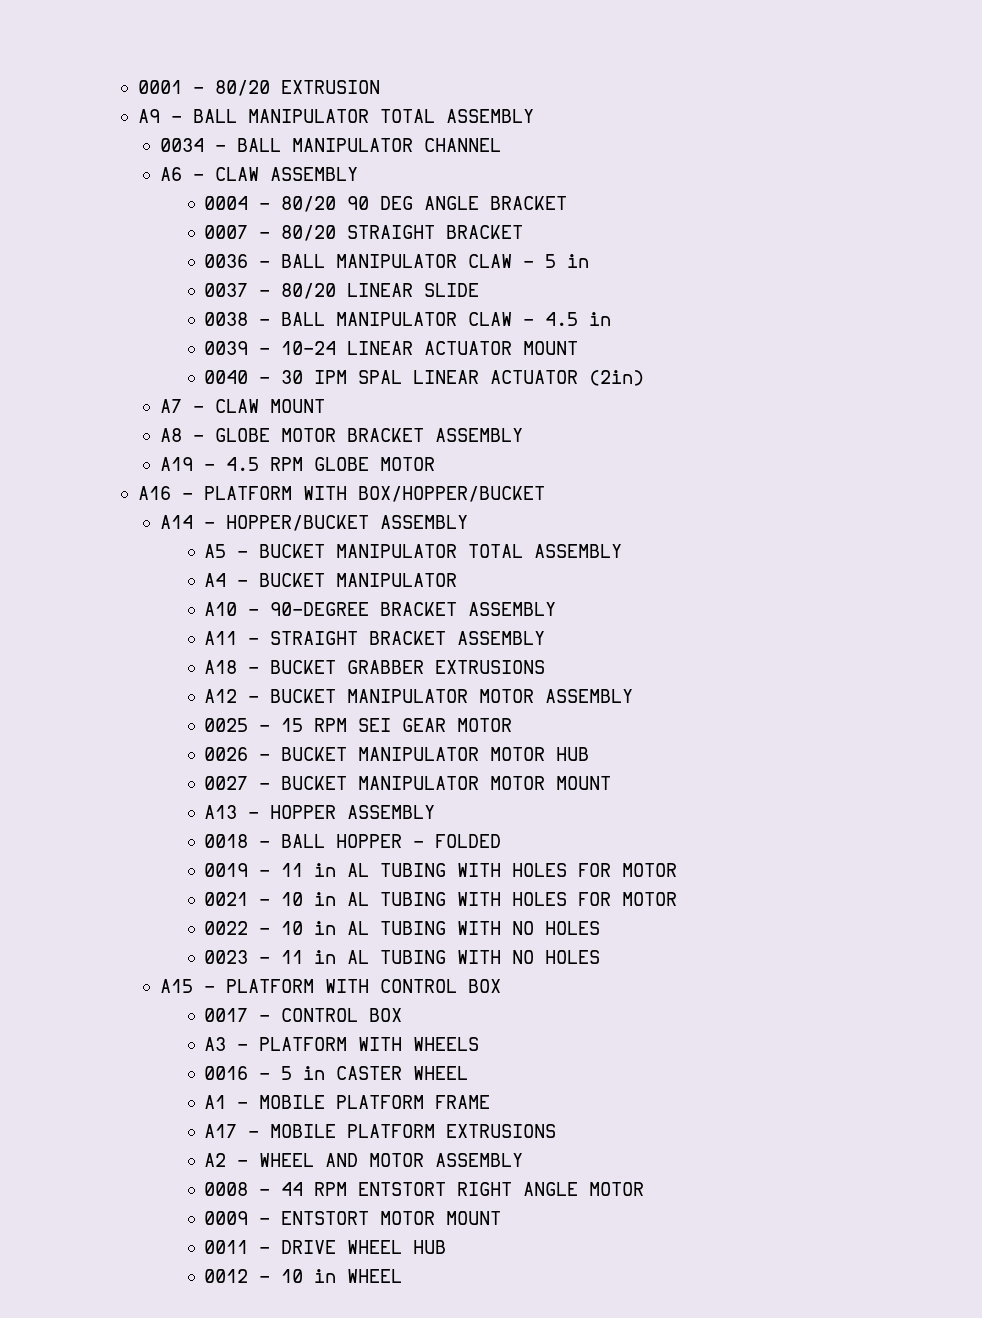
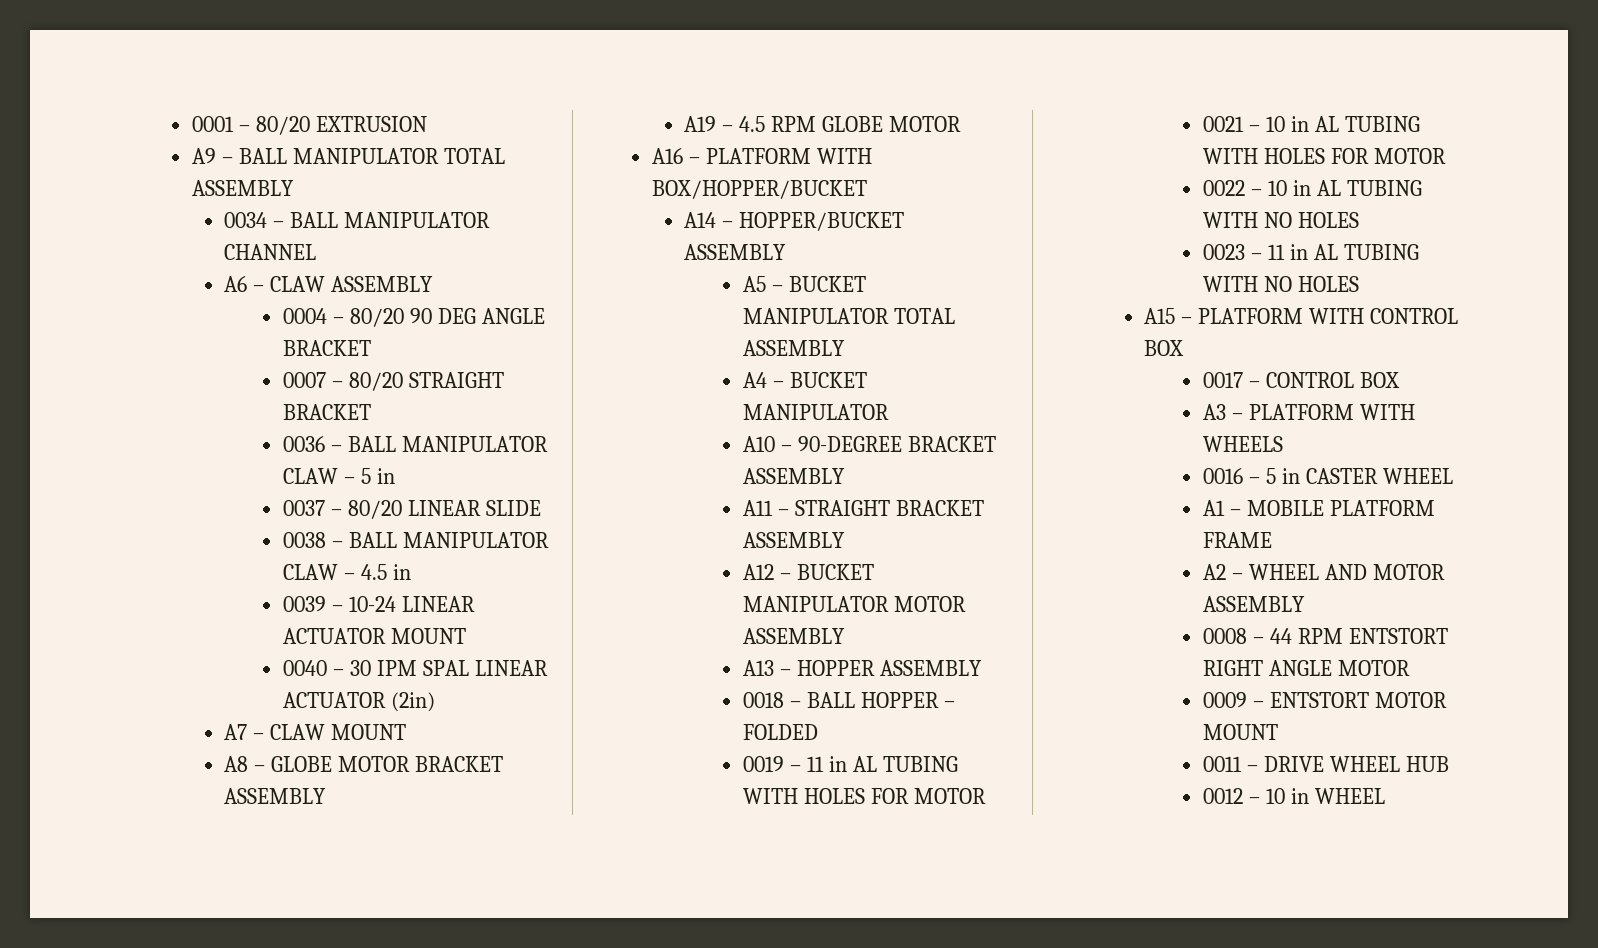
- A18 – BUCKET GRABBER EXTRUSIONS
- 0025 – 15 RPM SEI GEAR MOTOR
- 0026 – BUCKET MANIPULATOR MOTOR HUB
- 0027 – BUCKET MANIPULATOR MOTOR MOUNT
- A17 – MOBILE PLATFORM EXTRUSIONS

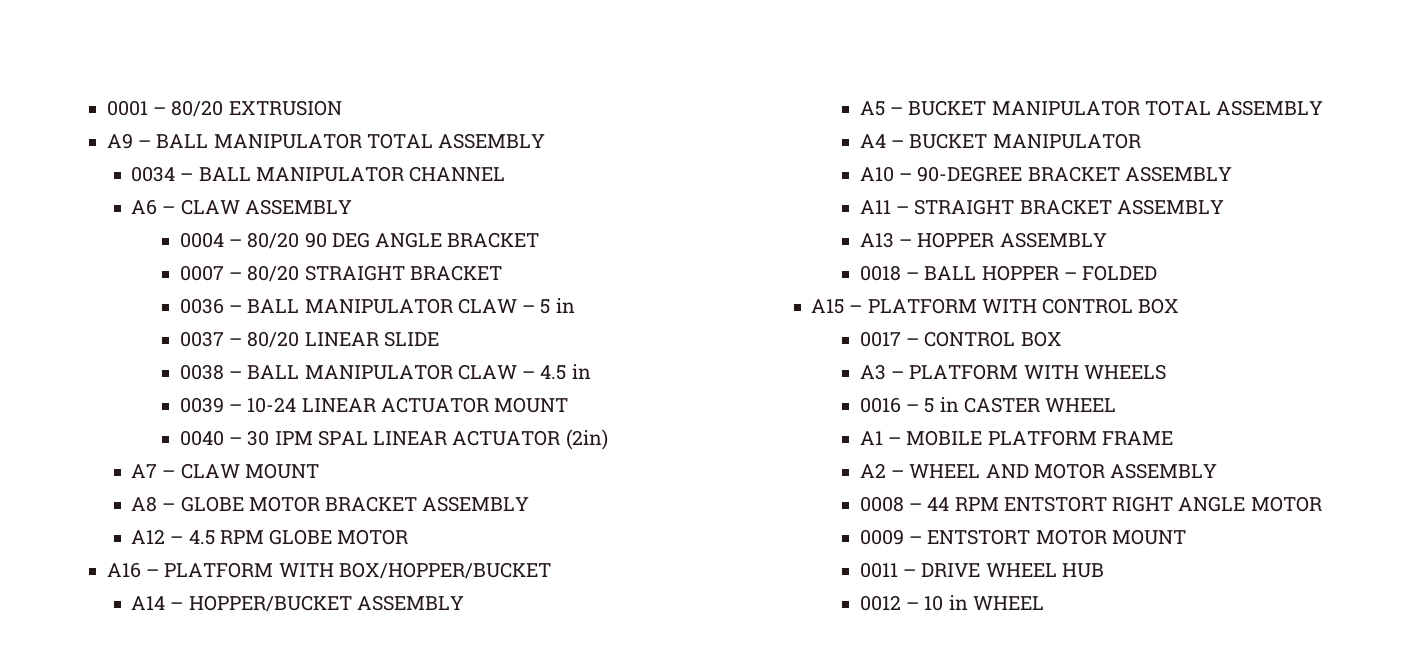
- A19 – 4.5 RPM GLOBE MOTOR
+ A12 – 4.5 RPM GLOBE MOTOR
- A12 – BUCKET MANIPULATOR MOTOR ASSEMBLY
- 0019 – 11 in AL TUBING WITH HOLES FOR MOTOR
- 0021 – 10 in AL TUBING WITH HOLES FOR MOTOR
- 0022 – 10 in AL TUBING WITH NO HOLES
- 0023 – 11 in AL TUBING WITH NO HOLES

